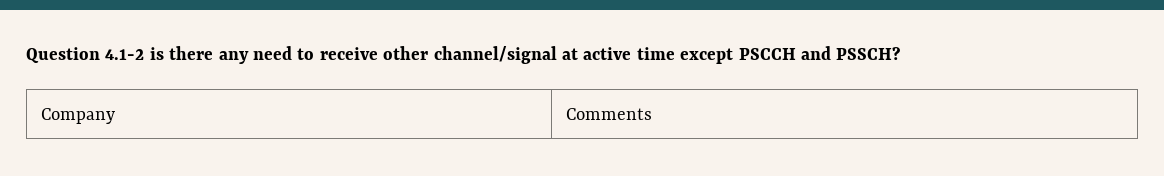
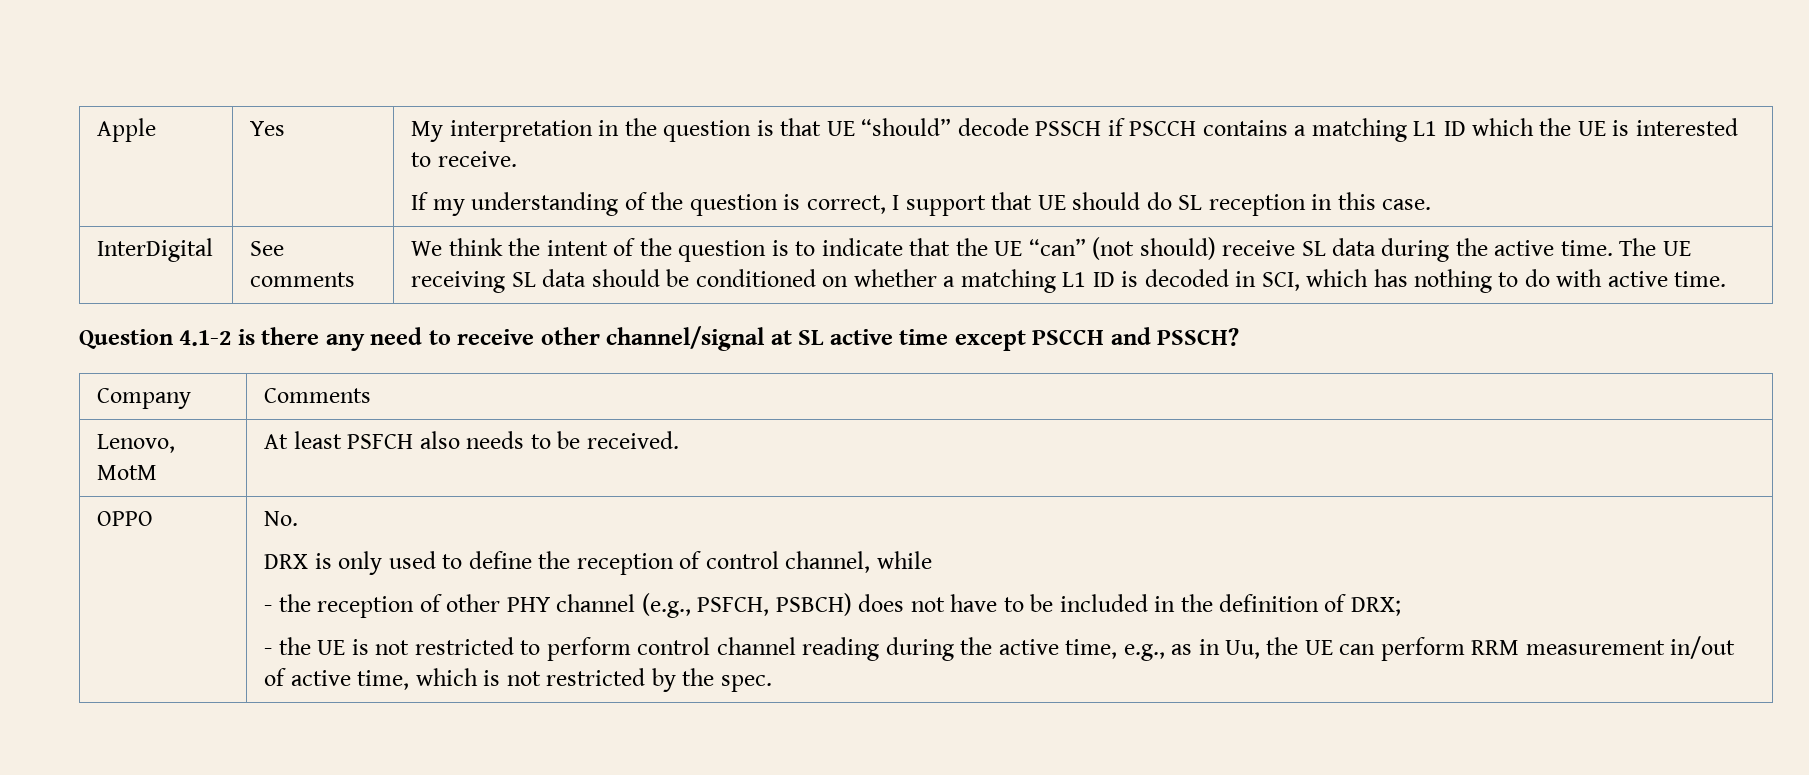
+ Apple | Yes | My interpretation in the question is that UE “should” decode PSSCH if PSCCH contains a matching L1 ID which the UE is interested to receive.
+ If my understanding of the question is correct, I support that UE should do SL reception in this case.
+ InterDigital | See comments | We think the intent of the question is to indicate that the UE “can” (not should) receive SL data during the active time. The UE receiving SL data should be conditioned on whether a matching L1 ID is decoded in SCI, which has nothing to do with active time.
- Question 4.1-2 is there any need to receive other channel/signal at active time except PSCCH and PSSCH?
+ Question 4.1-2 is there any need to receive other channel/signal at SL active time except PSCCH and PSSCH?
+ Lenovo, MotM | At least PSFCH also needs to be received.
+ OPPO | No.
+ DRX is only used to define the reception of control channel, while
+ - the reception of other PHY channel (e.g., PSFCH, PSBCH) does not have to be included in the definition of DRX;
+ - the UE is not restricted to perform control channel reading during the active time, e.g., as in Uu, the UE can perform RRM measurement in/out of active time, which is not restricted by the spec.

